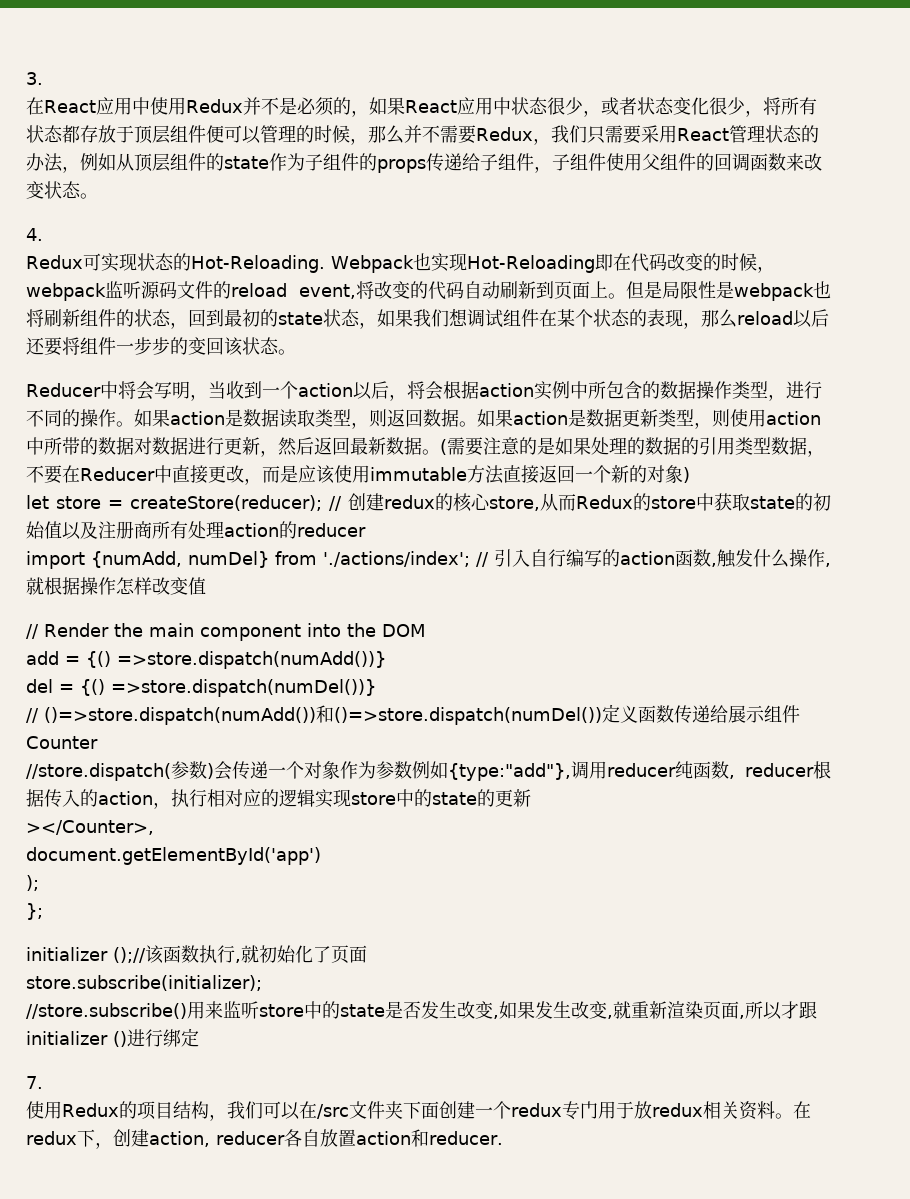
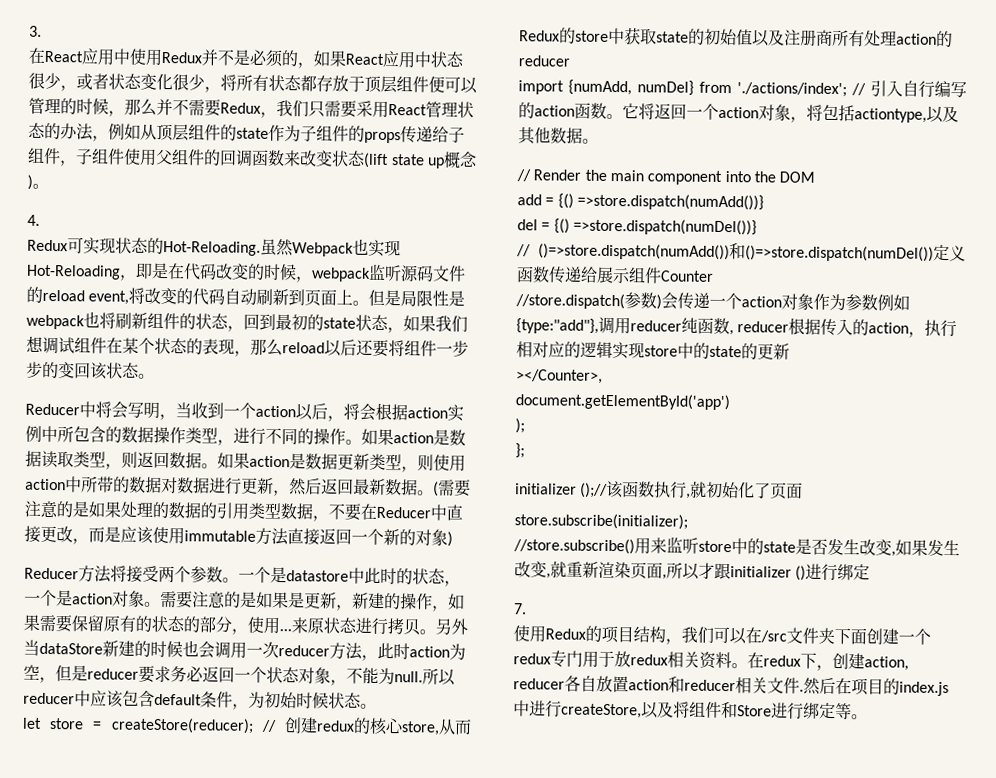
- 在React应用中使用Redux并不是必须的，如果React应用中状态很少，或者状态变化很少，将所有状态都存放于顶层组件便可以管理的时候，那么并不需要Redux，我们只需要采用React管理状态的办法，例如从顶层组件的state作为子组件的props传递给子组件，子组件使用父组件的回调函数来改变状态。
+ 在React应用中使用Redux并不是必须的，如果React应用中状态很少，或者状态变化很少，将所有状态都存放于顶层组件便可以管理的时候，那么并不需要Redux，我们只需要采用React管理状态的办法，例如从顶层组件的state作为子组件的props传递给子组件，子组件使用父组件的回调函数来改变状态(lift state up概念)。
- Webpack也实现Hot-Reloading即在代码改变的时候，webpack监听源码文件的reload event,将改变的代码自动刷新到页面上。
+ 虽然Webpack也实现Hot-Reloading，即是在代码改变的时候，webpack监听源码文件的reload event,将改变的代码自动刷新到页面上。
+ Reducer方法将接受两个参数。一个是datastore中此时的状态，一个是action对象。需要注意的是如果是更新，新建的操作，如果需要保留原有的状态的部分，使用...来原状态进行拷贝。另外当dataStore新建的时候也会调用一次reducer方法，此时action为空，但是reducer要求务必返回一个状态对象，不能为null.所以reducer中应该包含default条件，为初始时候状态。
- import {numAdd, numDel} from './actions/index'; // 引入自行编写的action函数,触发什么操作,就根据操作怎样改变值
+ import {numAdd, numDel} from './actions/index'; // 引入自行编写的action函数。它将返回一个action对象，将包括actiontype,以及其他数据。
- //store.dispatch(参数)会传递一个对象作为参数例如{type:"add"},调用reducer纯函数, reducer根据传入的action，执行相对应的逻辑实现store中的state的更新
+ //store.dispatch(参数)会传递一个action对象作为参数例如{type:"add"},调用reducer纯函数, reducer根据传入的action，执行相对应的逻辑实现store中的state的更新
- 在redux下，创建action, reducer各自放置action和reducer.
+ 在redux下，创建action, reducer各自放置action和reducer相关文件.然后在项目的index.js中进行createStore,以及将组件和Store进行绑定等。

